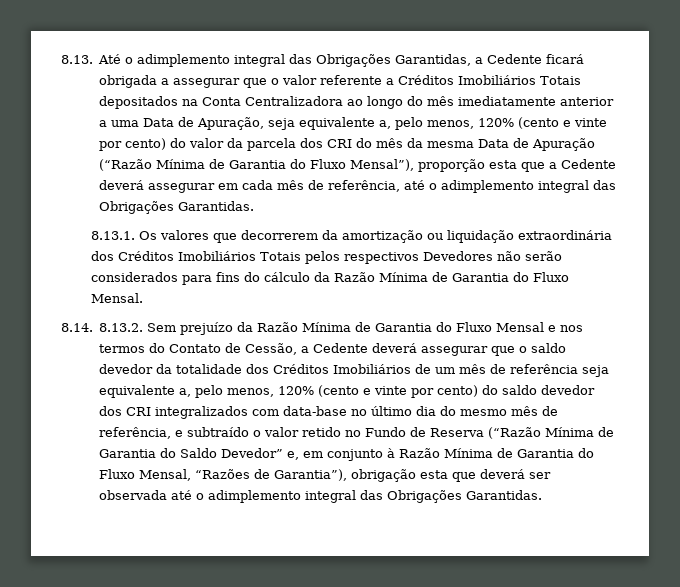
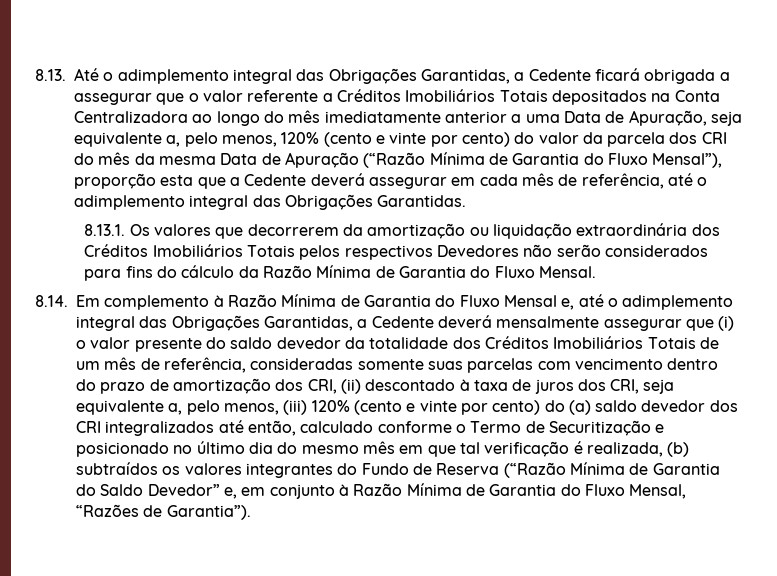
- 8.14. 8.13.2. Sem prejuízo da Razão Mínima de Garantia do Fluxo Mensal e nos termos do Contato de Cessão, a Cedente deverá assegurar que o saldo devedor da totalidade dos Créditos Imobiliários de um mês de referência seja equivalente a, pelo menos, 120% (cento e vinte por cento) do saldo devedor dos CRI integralizados com data-base no último dia do mesmo mês de referência, e subtraído o valor retido no Fundo de Reserva (“Razão Mínima de Garantia do Saldo Devedor” e, em conjunto à Razão Mínima de Garantia do Fluxo Mensal, “Razões de Garantia”), obrigação esta que deverá ser observada até o adimplemento integral das Obrigações Garantidas.
+ 8.14. Em complemento à Razão Mínima de Garantia do Fluxo Mensal e, até o adimplemento integral das Obrigações Garantidas, a Cedente deverá mensalmente assegurar que (i) o valor presente do saldo devedor da totalidade dos Créditos Imobiliários Totais de um mês de referência, consideradas somente suas parcelas com vencimento dentro do prazo de amortização dos CRI, (ii) descontado à taxa de juros dos CRI, seja equivalente a, pelo menos, (iii) 120% (cento e vinte por cento) do (a) saldo devedor dos CRI integralizados até então, calculado conforme o Termo de Securitização e posicionado no último dia do mesmo mês em que tal verificação é realizada, (b) subtraídos os valores integrantes do Fundo de Reserva (“Razão Mínima de Garantia do Saldo Devedor” e, em conjunto à Razão Mínima de Garantia do Fluxo Mensal, “Razões de Garantia”).

